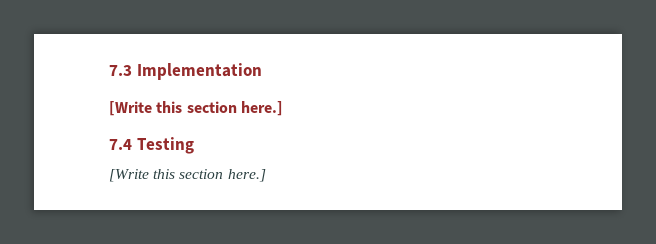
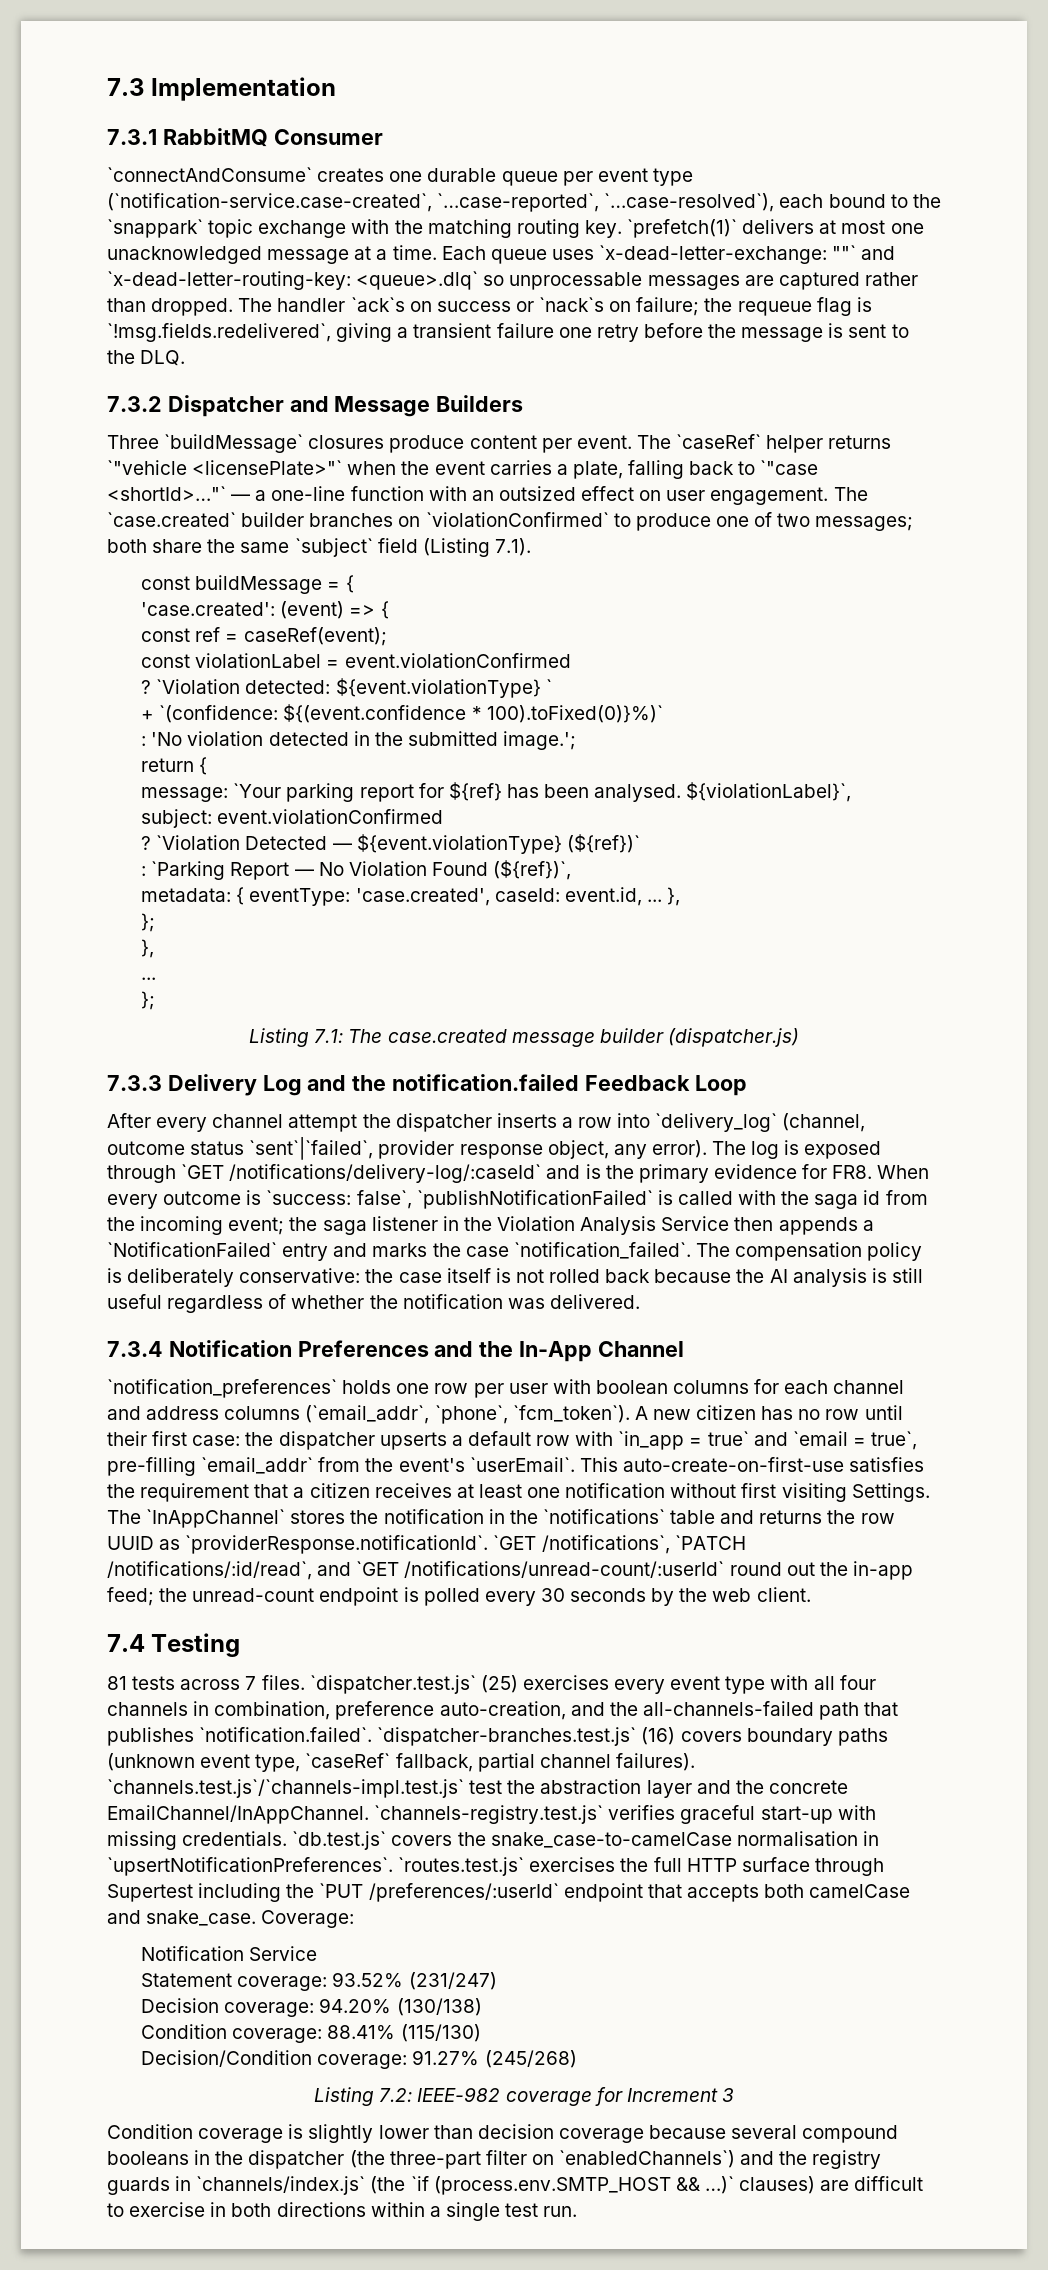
  7.3 Implementation
- [Write this section here.]
+ 7.3.1 RabbitMQ Consumer
+ `connectAndConsume` creates one durable queue per event type (`notification-service.case-created`, `…case-reported`, `…case-resolved`), each bound to the `snappark` topic exchange with the matching routing key. `prefetch(1)` delivers at most one unacknowledged message at a time. Each queue uses `x-dead-letter-exchange: ""` and `x-dead-letter-routing-key: <queue>.dlq` so unprocessable messages are captured rather than dropped. The handler `ack`s on success or `nack`s on failure; the requeue flag is `!msg.fields.redelivered`, giving a transient failure one retry before the message is sent to the DLQ.
+ 7.3.2 Dispatcher and Message Builders
+ Three `buildMessage` closures produce content per event. The `caseRef` helper returns `"vehicle <licensePlate>"` when the event carries a plate, falling back to `"case <shortId>…"` — a one-line function with an outsized effect on user engagement. The `case.created` builder branches on `violationConfirmed` to produce one of two messages; both share the same `subject` field (Listing 7.1).
+ const buildMessage = {
+ 'case.created': (event) => {
+ const ref = caseRef(event);
+ const violationLabel = event.violationConfirmed
+ ? `Violation detected: ${event.violationType} `
+ + `(confidence: ${(event.confidence * 100).toFixed(0)}%)`
+ : 'No violation detected in the submitted image.';
+ return {
+ message: `Your parking report for ${ref} has been analysed. ${violationLabel}`,
+ subject: event.violationConfirmed
+ ? `Violation Detected — ${event.violationType} (${ref})`
+ : `Parking Report — No Violation Found (${ref})`,
+ metadata: { eventType: 'case.created', caseId: event.id, ... },
+ };
+ },
+ ...
+ };
+ Listing 7.1: The case.created message builder (dispatcher.js)
+ 7.3.3 Delivery Log and the notification.failed Feedback Loop
+ After every channel attempt the dispatcher inserts a row into `delivery_log` (channel, outcome status `sent`|`failed`, provider response object, any error). The log is exposed through `GET /notifications/delivery-log/:caseId` and is the primary evidence for FR8. When every outcome is `success: false`, `publishNotificationFailed` is called with the saga id from the incoming event; the saga listener in the Violation Analysis Service then appends a `NotificationFailed` entry and marks the case `notification_failed`. The compensation policy is deliberately conservative: the case itself is not rolled back because the AI analysis is still useful regardless of whether the notification was delivered.
+ 7.3.4 Notification Preferences and the In-App Channel
+ `notification_preferences` holds one row per user with boolean columns for each channel and address columns (`email_addr`, `phone`, `fcm_token`). A new citizen has no row until their first case: the dispatcher upserts a default row with `in_app = true` and `email = true`, pre-filling `email_addr` from the event's `userEmail`. This auto-create-on-first-use satisfies the requirement that a citizen receives at least one notification without first visiting Settings. The `InAppChannel` stores the notification in the `notifications` table and returns the row UUID as `providerResponse.notificationId`. `GET /notifications`, `PATCH /notifications/:id/read`, and `GET /notifications/unread-count/:userId` round out the in-app feed; the unread-count endpoint is polled every 30 seconds by the web client.
  7.4 Testing
- [Write this section here.]
+ 81 tests across 7 files. `dispatcher.test.js` (25) exercises every event type with all four channels in combination, preference auto-creation, and the all-channels-failed path that publishes `notification.failed`. `dispatcher-branches.test.js` (16) covers boundary paths (unknown event type, `caseRef` fallback, partial channel failures). `channels.test.js`/`channels-impl.test.js` test the abstraction layer and the concrete EmailChannel/InAppChannel. `channels-registry.test.js` verifies graceful start-up with missing credentials. `db.test.js` covers the snake_case-to-camelCase normalisation in `upsertNotificationPreferences`. `routes.test.js` exercises the full HTTP surface through Supertest including the `PUT /preferences/:userId` endpoint that accepts both camelCase and snake_case. Coverage:
+ Notification Service
+ Statement coverage: 93.52% (231/247)
+ Decision coverage: 94.20% (130/138)
+ Condition coverage: 88.41% (115/130)
+ Decision/Condition coverage: 91.27% (245/268)
+ Listing 7.2: IEEE-982 coverage for Increment 3
+ Condition coverage is slightly lower than decision coverage because several compound booleans in the dispatcher (the three-part filter on `enabledChannels`) and the registry guards in `channels/index.js` (the `if (process.env.SMTP_HOST && …)` clauses) are difficult to exercise in both directions within a single test run.

